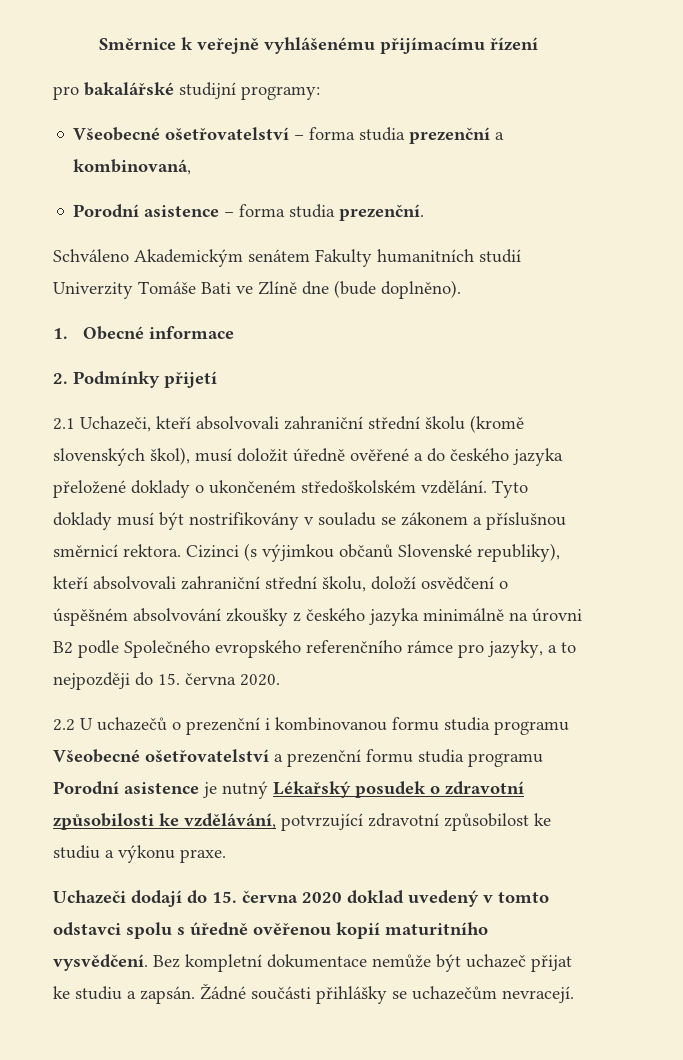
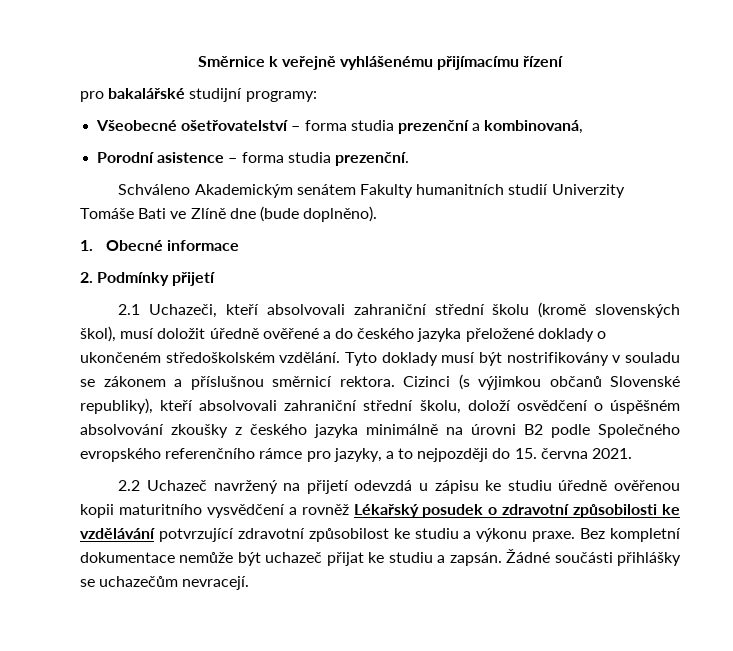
- Cizinci (s výjimkou občanů Slovenské republiky), kteří absolvovali zahraniční střední školu, doloží osvědčení o úspěšném absolvování zkoušky z českého jazyka minimálně na úrovni B2 podle Společného evropského referenčního rámce pro jazyky, a to nejpozději do 15. června 2020.
+ Cizinci (s výjimkou občanů Slovenské republiky), kteří absolvovali zahraniční střední školu, doloží osvědčení o úspěšném absolvování zkoušky z českého jazyka minimálně na úrovni B2 podle Společného evropského referenčního rámce pro jazyky, a to nejpozději do 15. června 2021.
- 2.2 U uchazečů o prezenční i kombinovanou formu studia programu Všeobecné ošetřovatelství a prezenční formu studia programu Porodní asistence je nutný Lékařský posudek o zdravotní způsobilosti ke vzdělávání, potvrzující zdravotní způsobilost ke studiu a výkonu praxe.
- Uchazeči dodají do 15. června 2020 doklad uvedený v tomto odstavci spolu s úředně ověřenou kopií maturitního vysvědčení.
+ 2.2 Uchazeč navržený na přijetí odevzdá u zápisu ke studiu úředně ověřenou kopii maturitního vysvědčení a rovněž Lékařský posudek o zdravotní způsobilosti ke vzdělávání potvrzující zdravotní způsobilost ke studiu a výkonu praxe.

